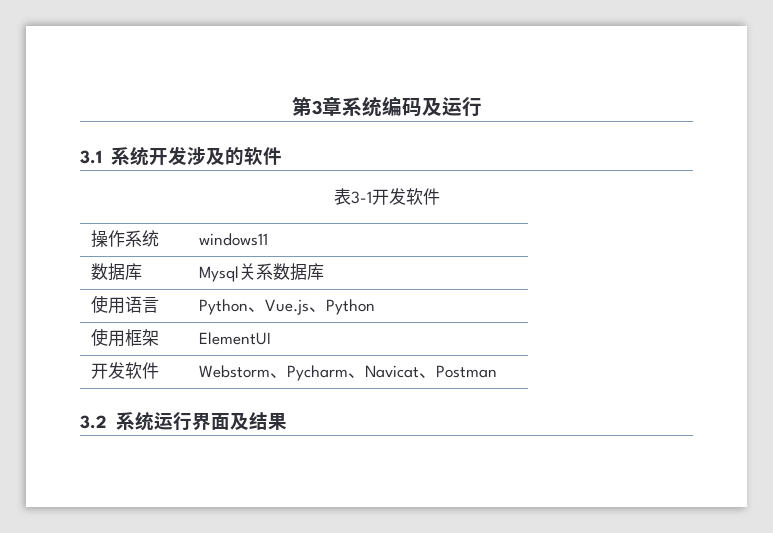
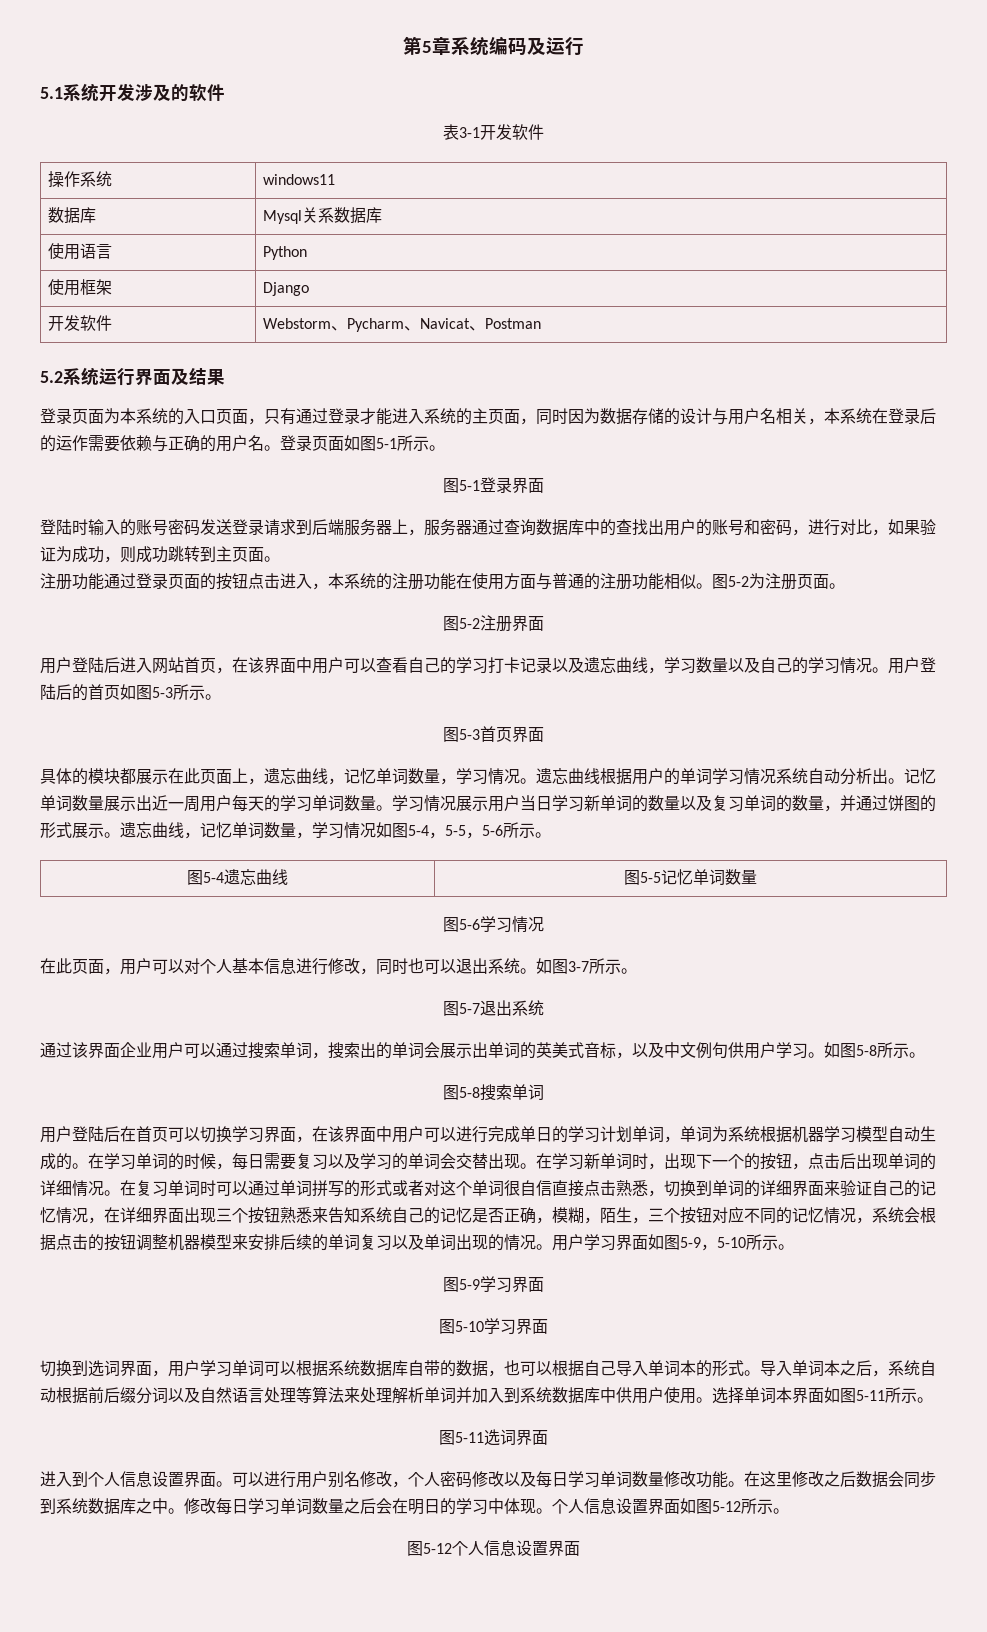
- 第3章系统编码及运行
+ 第5章系统编码及运行
- 3.1系统开发涉及的软件
+ 5.1系统开发涉及的软件
- 使用语言 | Python、Vue.js、Python
+ 使用语言 | Python
- 使用框架 | ElementUI
+ 使用框架 | Django
- 3.2系统运行界面及结果
+ 5.2系统运行界面及结果
+ 登录页面为本系统的入口页面，只有通过登录才能进入系统的主页面，同时因为数据存储的设计与用户名相关，本系统在登录后的运作需要依赖与正确的用户名。登录页面如图5-1所示。
+ 图5-1登录界面
+ 登陆时输入的账号密码发送登录请求到后端服务器上，服务器通过查询数据库中的查找出用户的账号和密码，进行对比，如果验证为成功，则成功跳转到主页面。
+ 注册功能通过登录页面的按钮点击进入，本系统的注册功能在使用方面与普通的注册功能相似。图5-2为注册页面。
+ 图5-2注册界面
+ 用户登陆后进入网站首页，在该界面中用户可以查看自己的学习打卡记录以及遗忘曲线，学习数量以及自己的学习情况。用户登陆后的首页如图5-3所示。
+ 图5-3首页界面
+ 具体的模块都展示在此页面上，遗忘曲线，记忆单词数量，学习情况。遗忘曲线根据用户的单词学习情况系统自动分析出。记忆单词数量展示出近一周用户每天的学习单词数量。学习情况展示用户当日学习新单词的数量以及复习单词的数量，并通过饼图的形式展示。遗忘曲线，记忆单词数量，学习情况如图5-4，5-5，5-6所示。
+ 图5-4遗忘曲线 | 图5-5记忆单词数量
+ 图5-6学习情况
+ 在此页面，用户可以对个人基本信息进行修改，同时也可以退出系统。如图3-7所示。
+ 图5-7退出系统
+ 通过该界面企业用户可以通过搜索单词，搜索出的单词会展示出单词的英美式音标，以及中文例句供用户学习。如图5-8所示。
+ 图5-8搜索单词
+ 用户登陆后在首页可以切换学习界面，在该界面中用户可以进行完成单日的学习计划单词，单词为系统根据机器学习模型自动生成的。在学习单词的时候，每日需要复习以及学习的单词会交替出现。在学习新单词时，出现下一个的按钮，点击后出现单词的详细情况。在复习单词时可以通过单词拼写的形式或者对这个单词很自信直接点击熟悉，切换到单词的详细界面来验证自己的记忆情况，在详细界面出现三个按钮熟悉来告知系统自己的记忆是否正确，模糊，陌生，三个按钮对应不同的记忆情况，系统会根据点击的按钮调整机器模型来安排后续的单词复习以及单词出现的情况。用户学习界面如图5-9，5-10所示。
+ 图5-9学习界面
+ 图5-10学习界面
+ 切换到选词界面，用户学习单词可以根据系统数据库自带的数据，也可以根据自己导入单词本的形式。导入单词本之后，系统自动根据前后缀分词以及自然语言处理等算法来处理解析单词并加入到系统数据库中供用户使用。选择单词本界面如图5-11所示。
+ 图5-11选词界面
+ 进入到个人信息设置界面。可以进行用户别名修改，个人密码修改以及每日学习单词数量修改功能。在这里修改之后数据会同步到系统数据库之中。修改每日学习单词数量之后会在明日的学习中体现。个人信息设置界面如图5-12所示。
+ 图5-12个人信息设置界面

